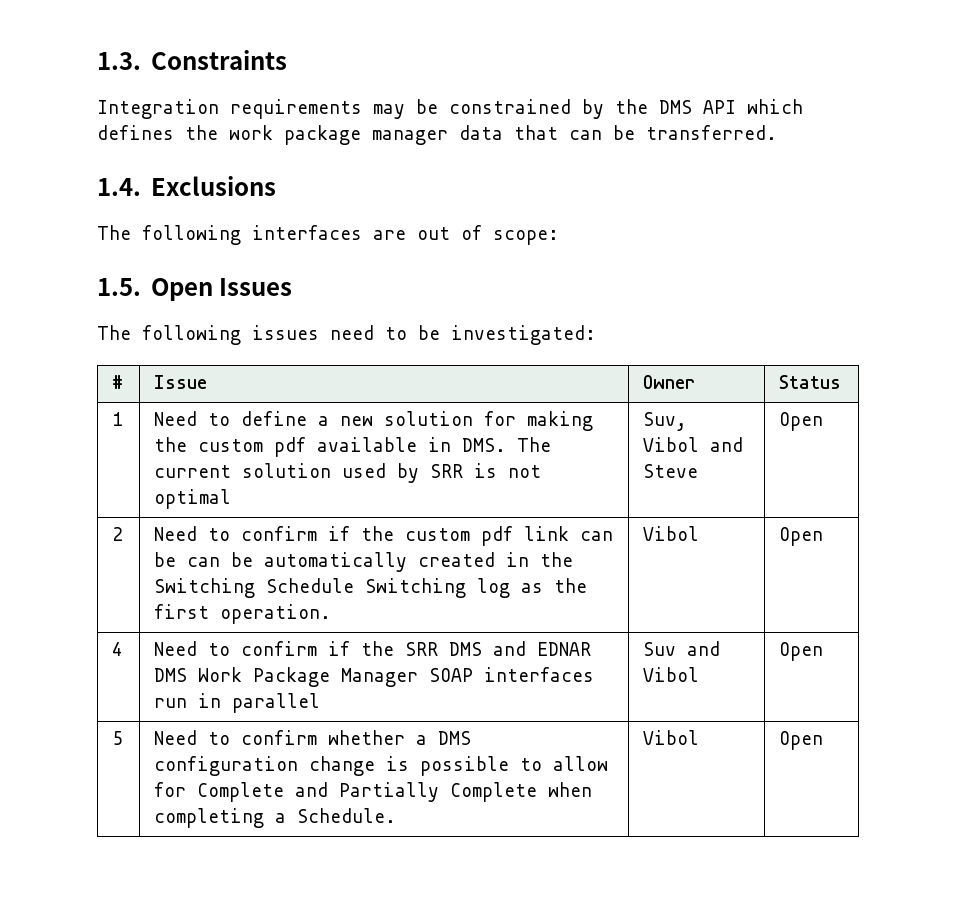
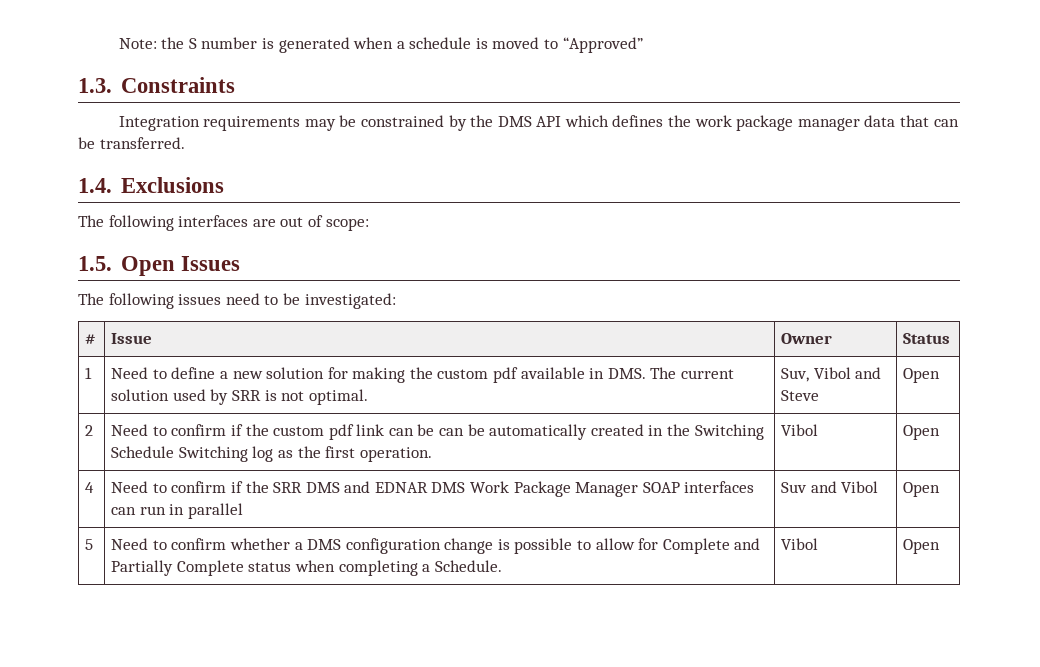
+ Note: the S number is generated when a schedule is moved to “Approved”
- 1 | Need to define a new solution for making the custom pdf available in DMS. The current solution used by SRR is not optimal | Suv, Vibol and Steve | Open
+ 1 | Need to define a new solution for making the custom pdf available in DMS. The current solution used by SRR is not optimal. | Suv, Vibol and Steve | Open
- 4 | Need to confirm if the SRR DMS and EDNAR DMS Work Package Manager SOAP interfaces run in parallel | Suv and Vibol | Open
+ 4 | Need to confirm if the SRR DMS and EDNAR DMS Work Package Manager SOAP interfaces can run in parallel | Suv and Vibol | Open
- 5 | Need to confirm whether a DMS configuration change is possible to allow for Complete and Partially Complete when completing a Schedule. | Vibol | Open
+ 5 | Need to confirm whether a DMS configuration change is possible to allow for Complete and Partially Complete status when completing a Schedule. | Vibol | Open

